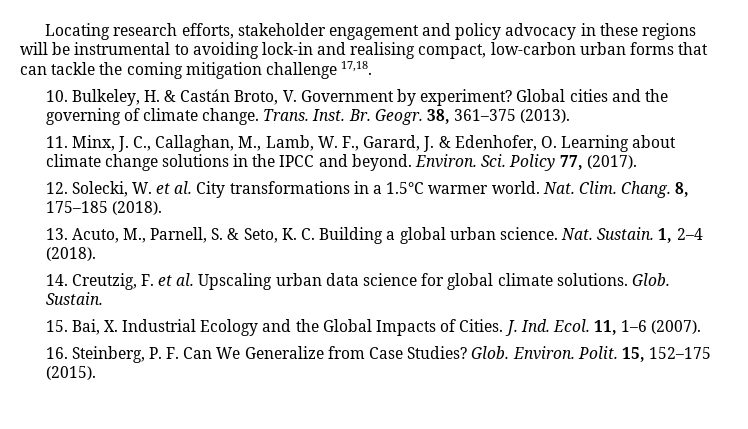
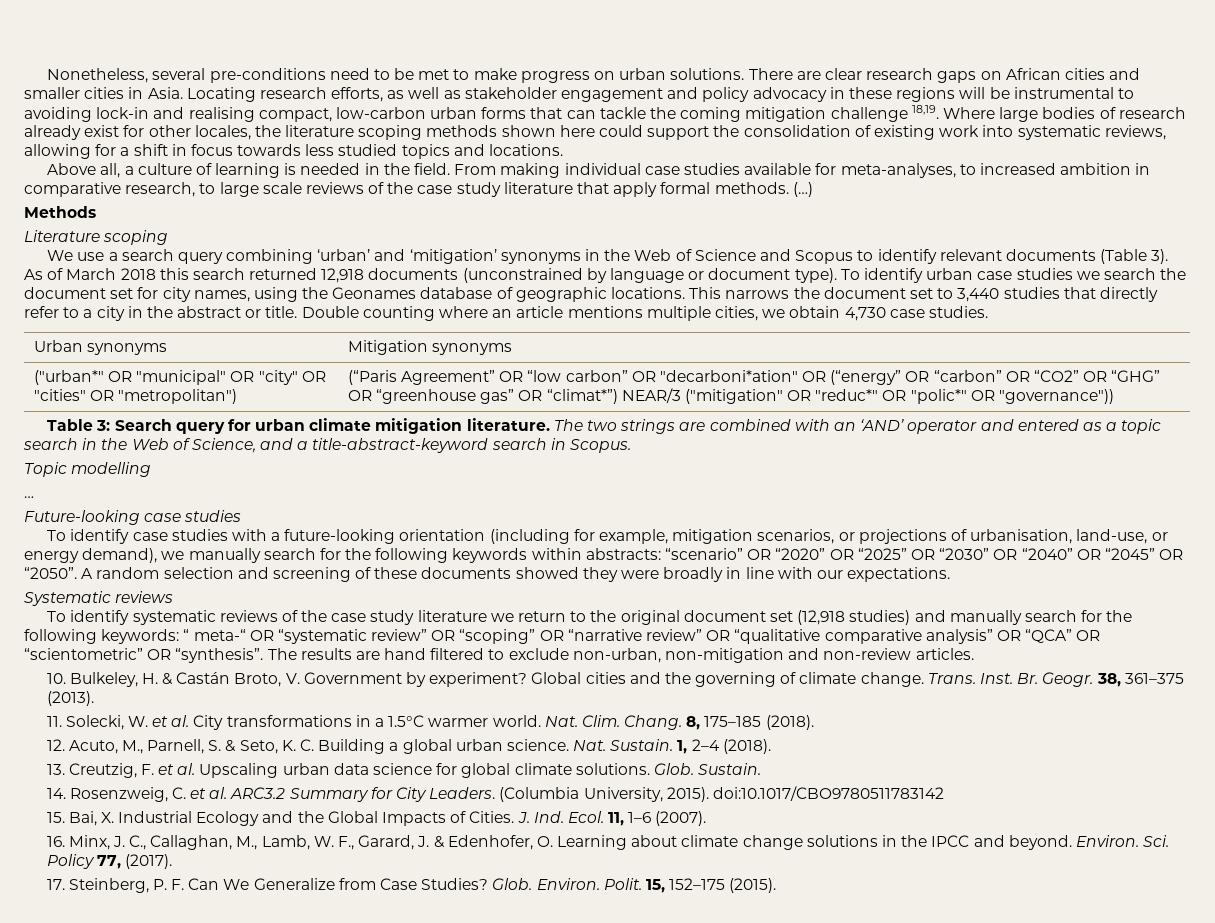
- Locating research efforts, stakeholder engagement and policy advocacy in these regions will be instrumental to avoiding lock-in and realising compact, low-carbon urban forms that can tackle the coming mitigation challenge 17,18.
+ Nonetheless, several pre-conditions need to be met to make progress on urban solutions. There are clear research gaps on African cities and smaller cities in Asia. Locating research efforts, as well as stakeholder engagement and policy advocacy in these regions will be instrumental to avoiding lock-in and realising compact, low-carbon urban forms that can tackle the coming mitigation challenge 18,19. Where large bodies of research already exist for other locales, the literature scoping methods shown here could support the consolidation of existing work into systematic reviews, allowing for a shift in focus towards less studied topics and locations.
+ Above all, a culture of learning is needed in the field. From making individual case studies available for meta-analyses, to increased ambition in comparative research, to large scale reviews of the case study literature that apply formal methods. (…)
+ Methods
+ Literature scoping
+ We use a search query combining ‘urban’ and ‘mitigation’ synonyms in the Web of Science and Scopus to identify relevant documents (Table 3). As of March 2018 this search returned 12,918 documents (unconstrained by language or document type). To identify urban case studies we search the document set for city names, using the Geonames database of geographic locations. This narrows the document set to 3,440 studies that directly refer to a city in the abstract or title. Double counting where an article mentions multiple cities, we obtain 4,730 case studies.
+ Urban synonyms | Mitigation synonyms
+ ("urban*" OR "municipal" OR "city" OR "cities" OR "metropolitan") | (“Paris Agreement” OR “low carbon” OR "decarboni*ation" OR (“energy” OR “carbon” OR “CO2” OR “GHG” OR “greenhouse gas” OR “climat*”) NEAR/3 ("mitigation" OR "reduc*" OR "polic*" OR "governance"))
+ Table 3: Search query for urban climate mitigation literature. The two strings are combined with an ‘AND’ operator and entered as a topic search in the Web of Science, and a title-abstract-keyword search in Scopus.
+ Topic modelling
+ …
+ Future-looking case studies
+ To identify case studies with a future-looking orientation (including for example, mitigation scenarios, or projections of urbanisation, land-use, or energy demand), we manually search for the following keywords within abstracts: “scenario” OR “2020” OR “2025” OR “2030” OR “2040” OR “2045” OR “2050”. A random selection and screening of these documents showed they were broadly in line with our expectations.
+ Systematic reviews
+ To identify systematic reviews of the case study literature we return to the original document set (12,918 studies) and manually search for the following keywords: “ meta-“ OR “systematic review” OR “scoping” OR “narrative review” OR “qualitative comparative analysis” OR “QCA” OR “scientometric” OR “synthesis”. The results are hand filtered to exclude non-urban, non-mitigation and non-review articles.
- 11. Minx, J. C., Callaghan, M., Lamb, W. F., Garard, J. & Edenhofer, O. Learning about climate change solutions in the IPCC and beyond.
+ 11. Solecki, W. et al. City transformations in a 1.5°C warmer world. Nat. Clim. Chang. 8, 175–185 (2018).
+ 12. Acuto, M., Parnell, S. & Seto, K. C. Building a global urban science. Nat. Sustain. 1, 2–4 (2018).
+ 13. Creutzig, F. et al. Upscaling urban data science for global climate solutions. Glob. Sustain.
+ 14. Rosenzweig, C. et al. ARC3.2 Summary for City Leaders. (Columbia University, 2015). doi:10.1017/CBO9780511783142
+ 15. Bai, X. Industrial Ecology and the Global Impacts of Cities. J. Ind. Ecol. 11, 1–6 (2007).
+ 16. Minx, J. C., Callaghan, M., Lamb, W. F., Garard, J. & Edenhofer, O. Learning about climate change solutions in the IPCC and beyond.
- 12. Solecki, W. et al. City transformations in a 1.5°C warmer world. Nat. Clim. Chang. 8, 175–185 (2018).
- 13. Acuto, M., Parnell, S. & Seto, K. C. Building a global urban science. Nat. Sustain. 1, 2–4 (2018).
- 14. Creutzig, F. et al. Upscaling urban data science for global climate solutions. Glob. Sustain.
- 15. Bai, X. Industrial Ecology and the Global Impacts of Cities. J. Ind. Ecol. 11, 1–6 (2007).
- 16. Steinberg, P. F. Can We Generalize from Case Studies?
+ 17. Steinberg, P. F. Can We Generalize from Case Studies?

